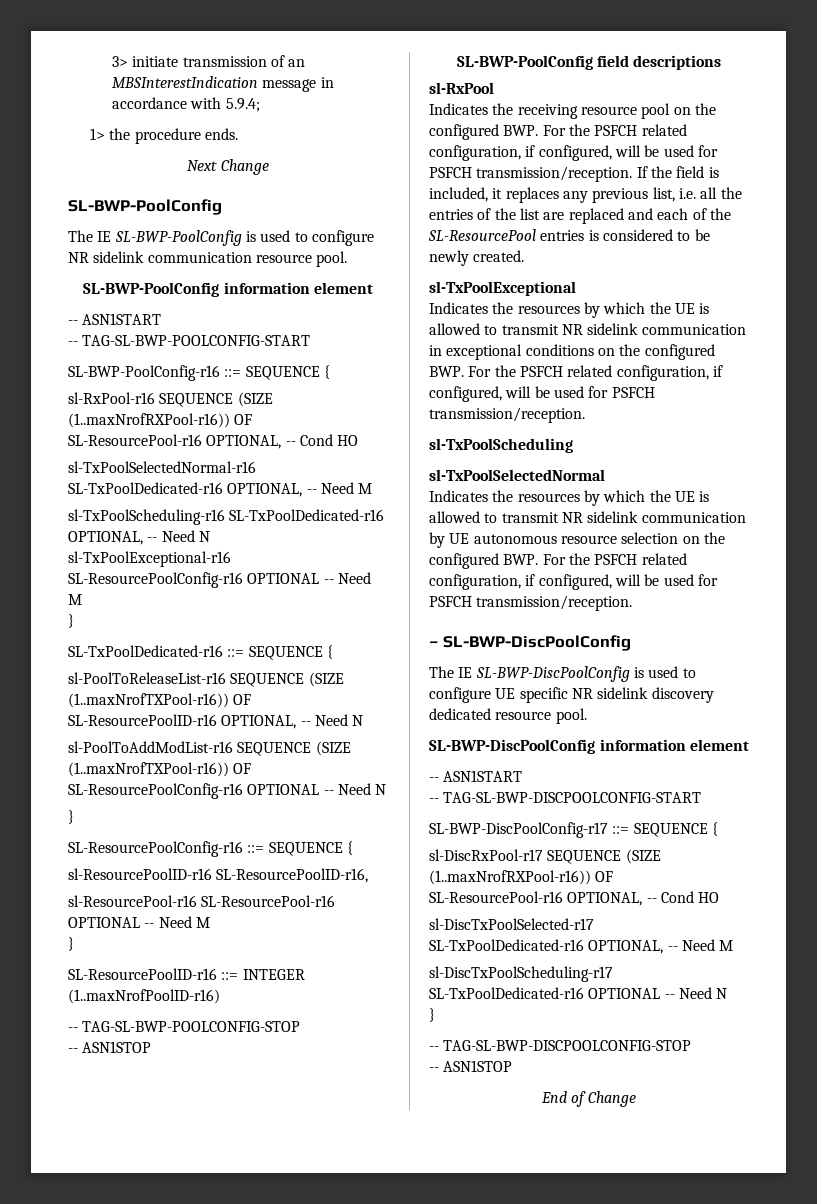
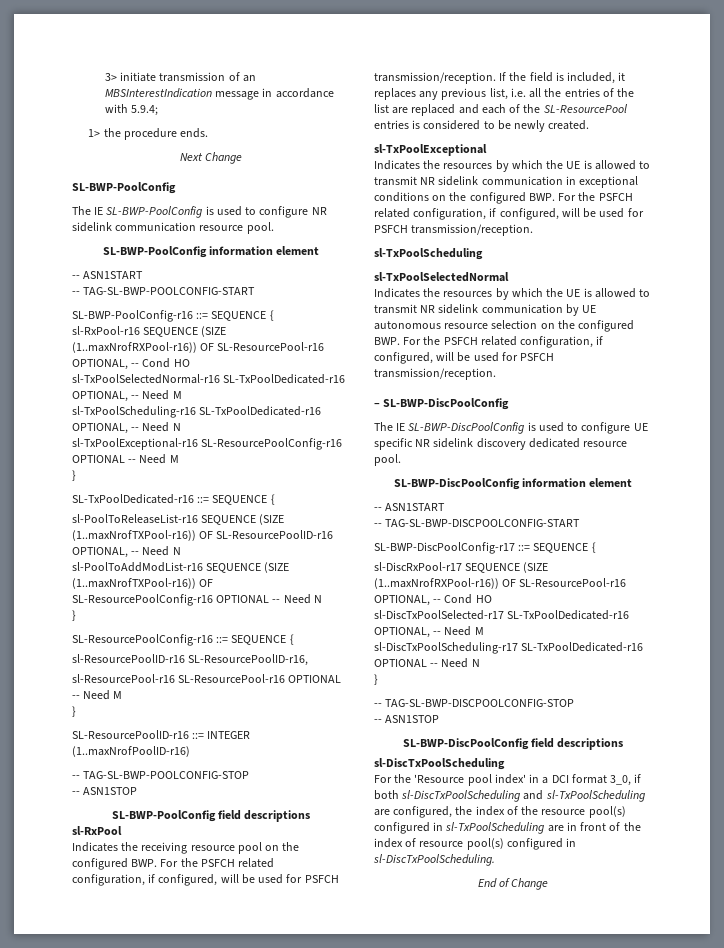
+ SL-BWP-DiscPoolConfig field descriptions
+ sl-DiscTxPoolScheduling
+ For the 'Resource pool index' in a DCI format 3_0, if both sl-DiscTxPoolScheduling and sl-TxPoolScheduling are configured, the index of the resource pool(s) configured in sl-TxPoolScheduling are in front of the index of resource pool(s) configured in sl-DiscTxPoolScheduling.

